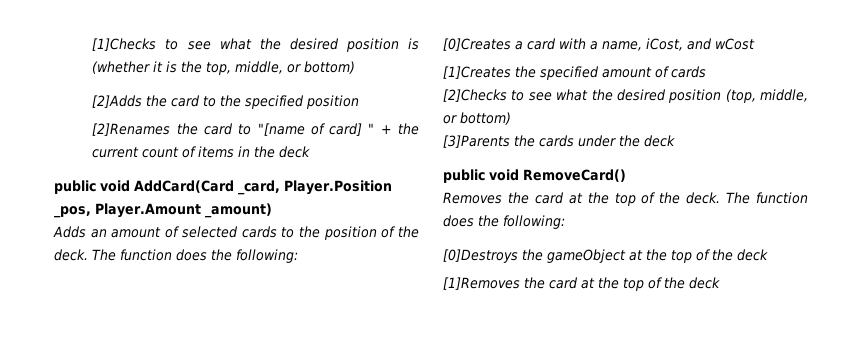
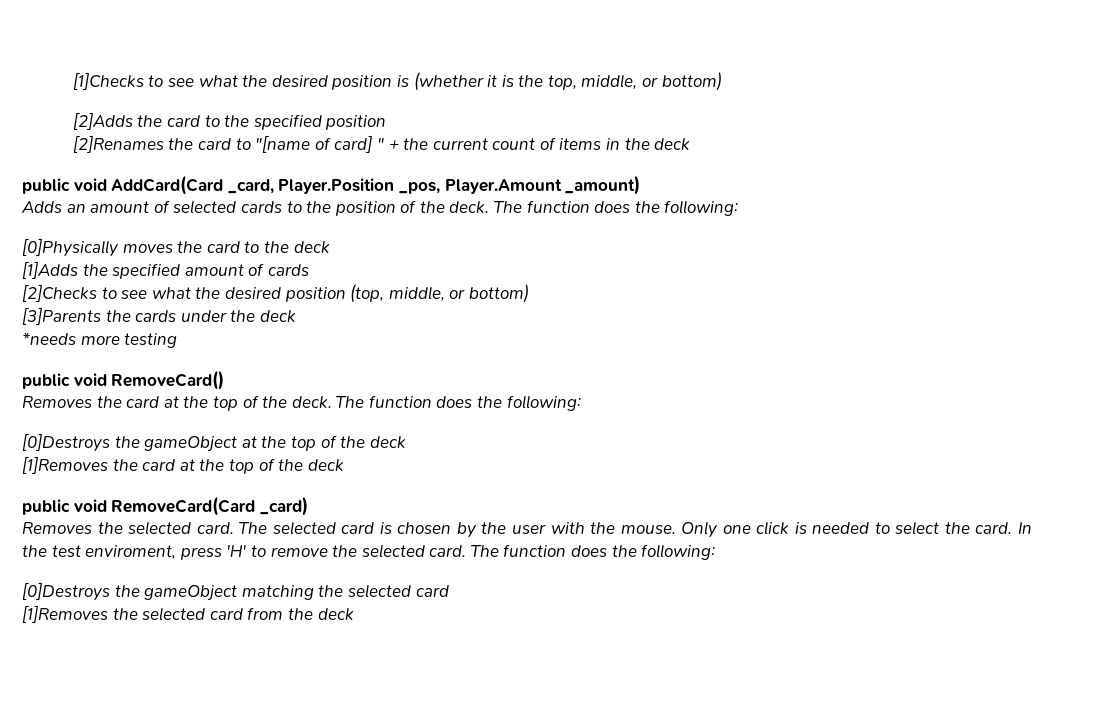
- [0]Creates a card with a name, iCost, and wCost
- [1]Creates the specified amount of cards
+ [0]Physically moves the card to the deck
+ [1]Adds the specified amount of cards
+ *needs more testing
+ public void RemoveCard(Card _card)
+ Removes the selected card. The selected card is chosen by the user with the mouse. Only one click is needed to select the card. In the test enviroment, press 'H' to remove the selected card. The function does the following:
+ [0]Destroys the gameObject matching the selected card
+ [1]Removes the selected card from the deck

